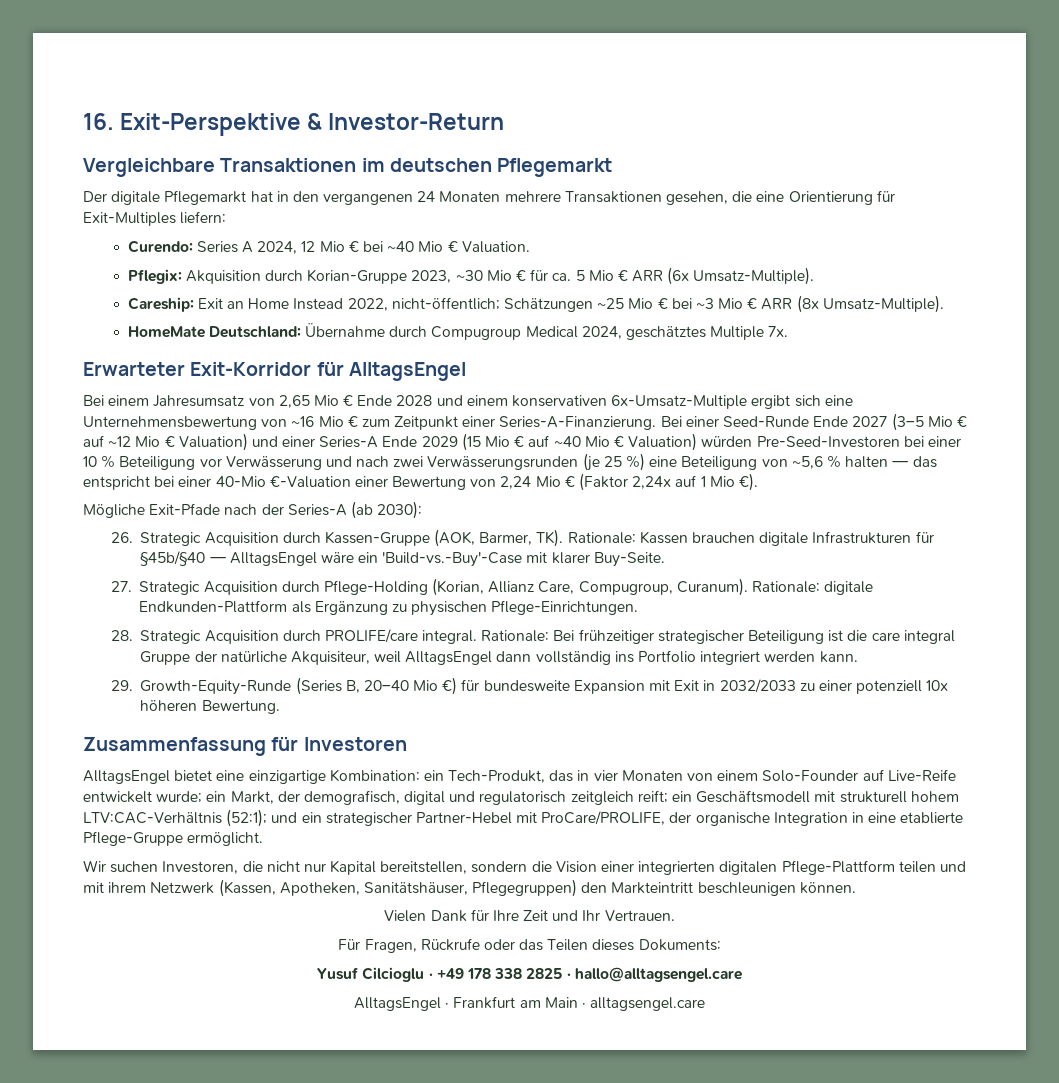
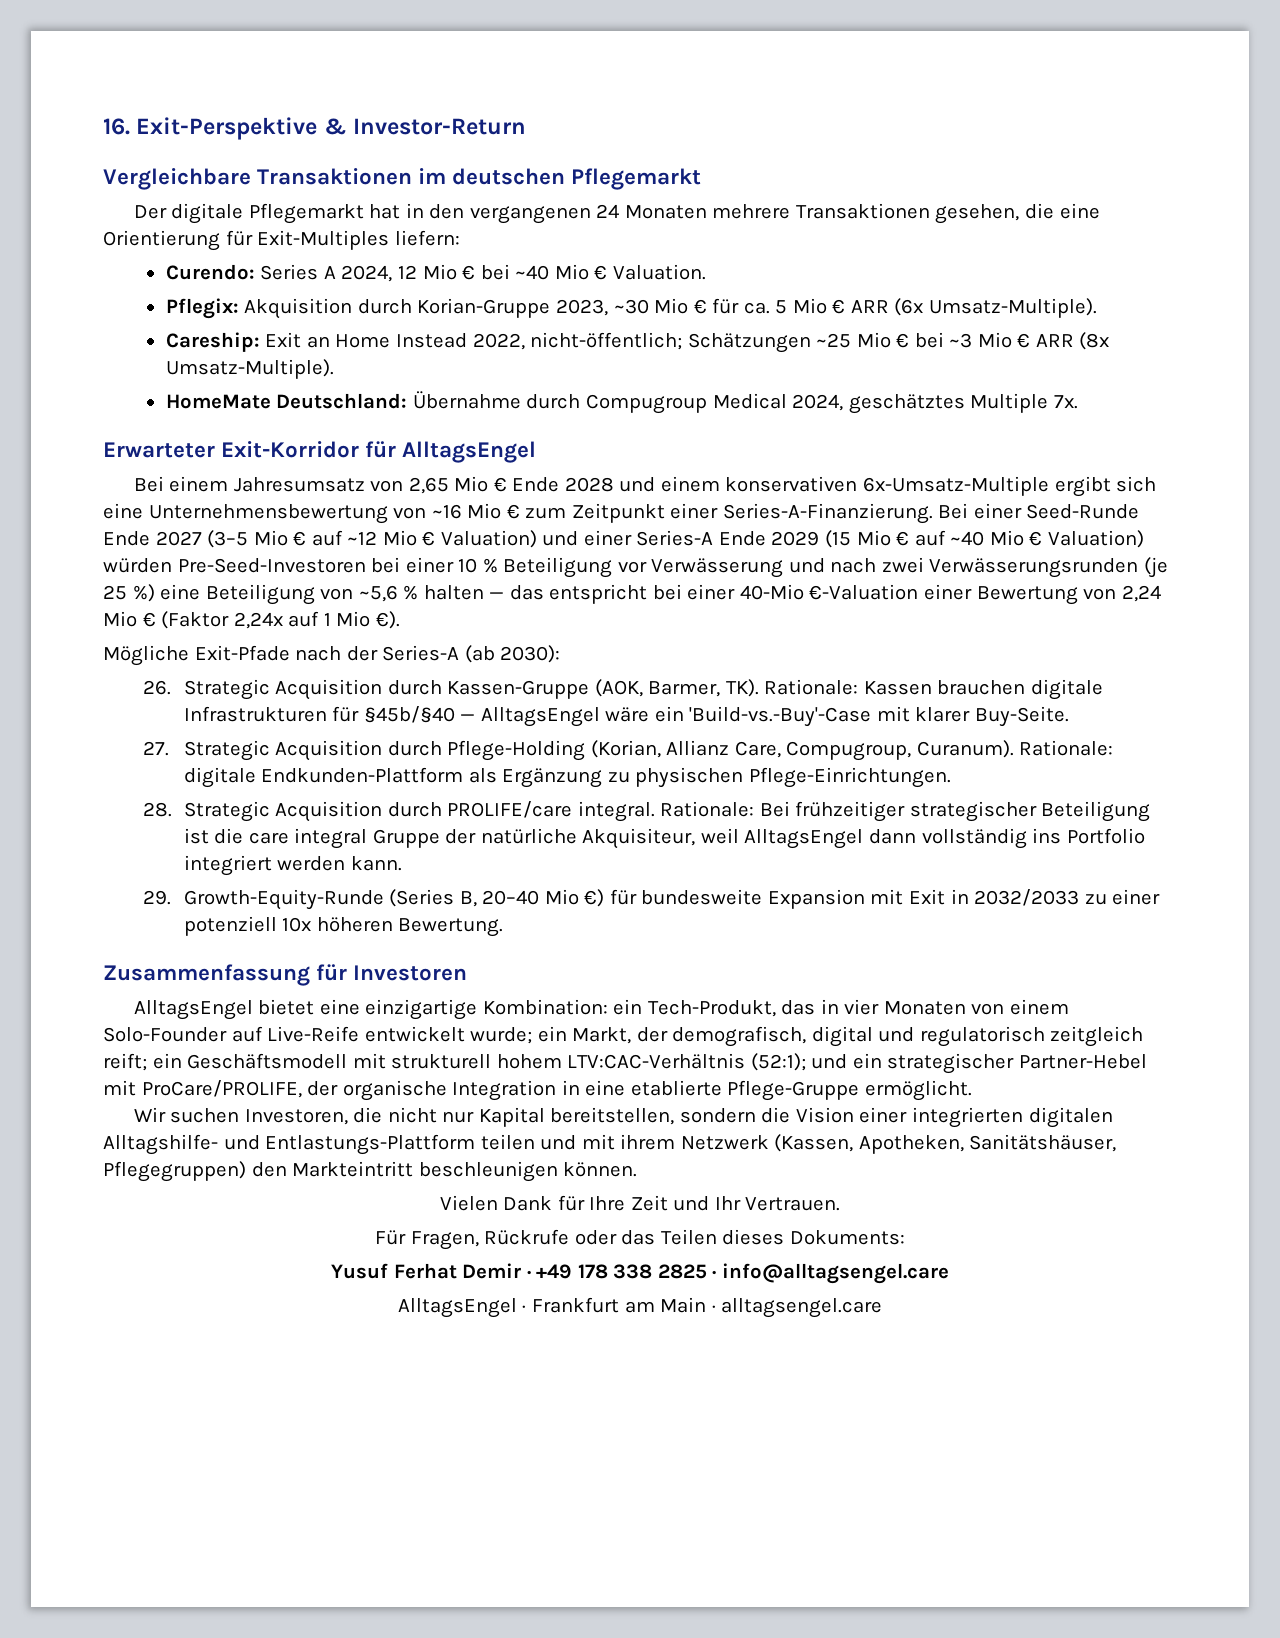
- Wir suchen Investoren, die nicht nur Kapital bereitstellen, sondern die Vision einer integrierten digitalen Pflege-Plattform teilen und mit ihrem Netzwerk (Kassen, Apotheken, Sanitätshäuser, Pflegegruppen) den Markteintritt beschleunigen können.
+ Wir suchen Investoren, die nicht nur Kapital bereitstellen, sondern die Vision einer integrierten digitalen Alltagshilfe- und Entlastungs-Plattform teilen und mit ihrem Netzwerk (Kassen, Apotheken, Sanitätshäuser, Pflegegruppen) den Markteintritt beschleunigen können.
- Yusuf Cilcioglu · +49 178 338 2825 · hallo@alltagsengel.care
+ Yusuf Ferhat Demir · +49 178 338 2825 · info@alltagsengel.care

